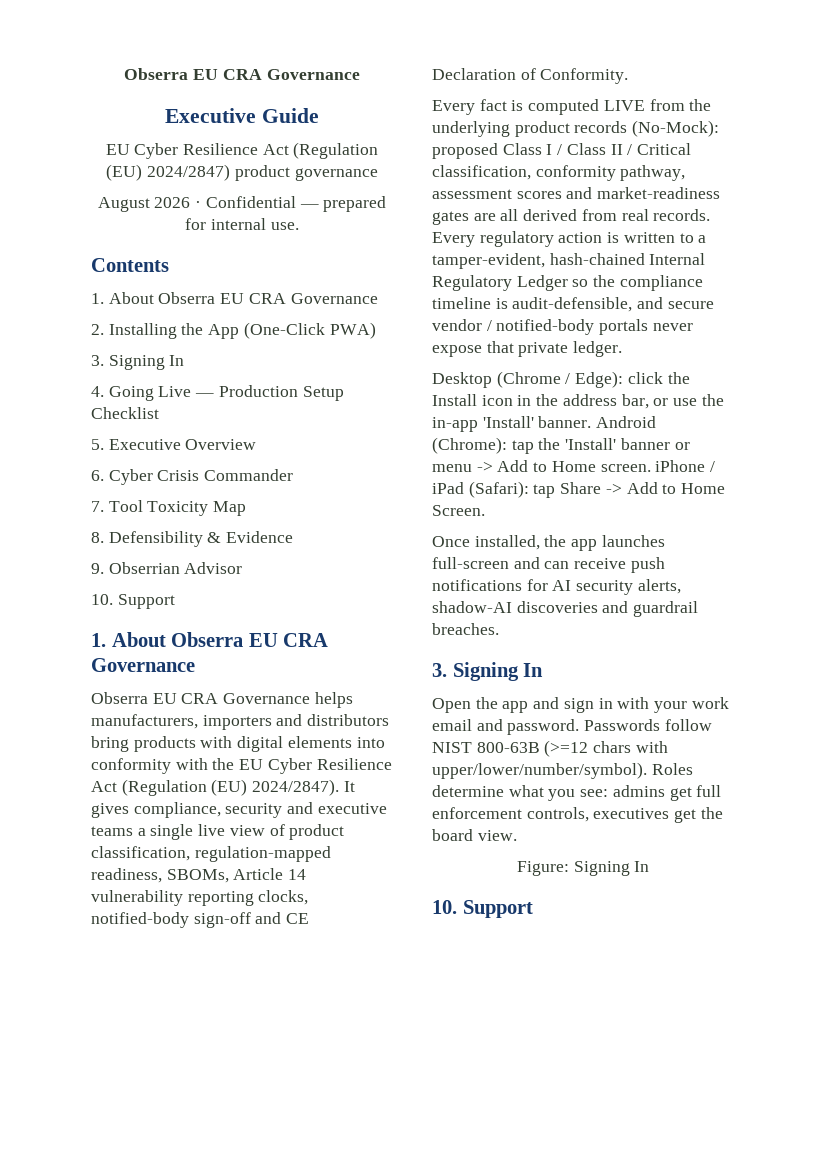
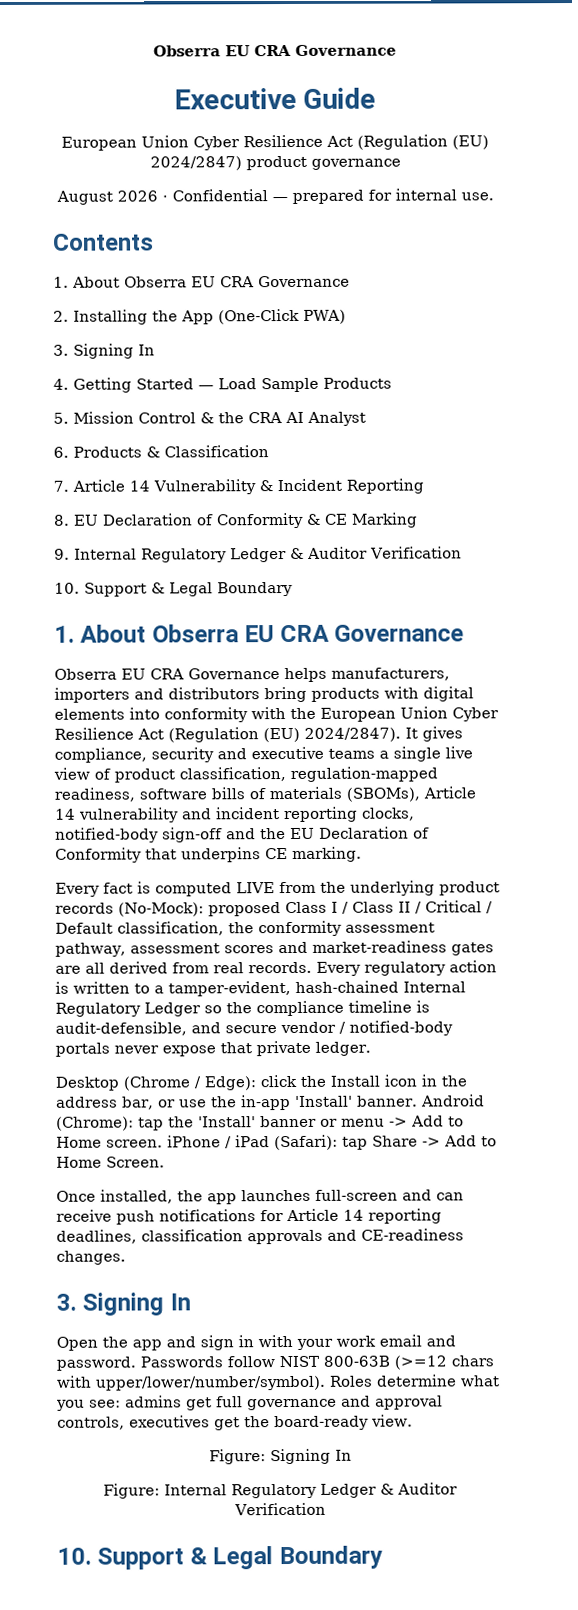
- EU Cyber Resilience Act (Regulation (EU) 2024/2847) product governance
+ European Union Cyber Resilience Act (Regulation (EU) 2024/2847) product governance
- 4. Going Live — Production Setup Checklist
- 5. Executive Overview
- 6. Cyber Crisis Commander
- 7. Tool Toxicity Map
- 8. Defensibility & Evidence
- 9. Obserrian Advisor
- 10. Support
+ 4. Getting Started — Load Sample Products
+ 5. Mission Control & the CRA AI Analyst
+ 6. Products & Classification
+ 7. Article 14 Vulnerability & Incident Reporting
+ 8. EU Declaration of Conformity & CE Marking
+ 9. Internal Regulatory Ledger & Auditor Verification
+ 10. Support & Legal Boundary
- Obserra EU CRA Governance helps manufacturers, importers and distributors bring products with digital elements into conformity with the EU Cyber Resilience Act (Regulation (EU) 2024/2847).
+ Obserra EU CRA Governance helps manufacturers, importers and distributors bring products with digital elements into conformity with the European Union Cyber Resilience Act (Regulation (EU) 2024/2847).
- It gives compliance, security and executive teams a single live view of product classification, regulation-mapped readiness, SBOMs, Article 14 vulnerability reporting clocks, notified-body sign-off and CE Declaration of Conformity.
+ It gives compliance, security and executive teams a single live view of product classification, regulation-mapped readiness, software bills of materials (SBOMs), Article 14 vulnerability and incident reporting clocks, notified-body sign-off and the EU Declaration of Conformity that underpins CE marking.
- Every fact is computed LIVE from the underlying product records (No-Mock): proposed Class I / Class II / Critical classification, conformity pathway, assessment scores and market-readiness gates are all derived from real records.
+ Every fact is computed LIVE from the underlying product records (No-Mock): proposed Class I / Class II / Critical / Default classification, the conformity assessment pathway, assessment scores and market-readiness gates are all derived from real records.
- Once installed, the app launches full-screen and can receive push notifications for AI security alerts, shadow-AI discoveries and guardrail breaches.
+ Once installed, the app launches full-screen and can receive push notifications for Article 14 reporting deadlines, classification approvals and CE-readiness changes.
- Roles determine what you see: admins get full enforcement controls, executives get the board view.
+ Roles determine what you see: admins get full governance and approval controls, executives get the board-ready view.
  Figure: Signing In
- 10. Support
+ Figure: Internal Regulatory Ledger & Auditor Verification
+ 10. Support & Legal Boundary

